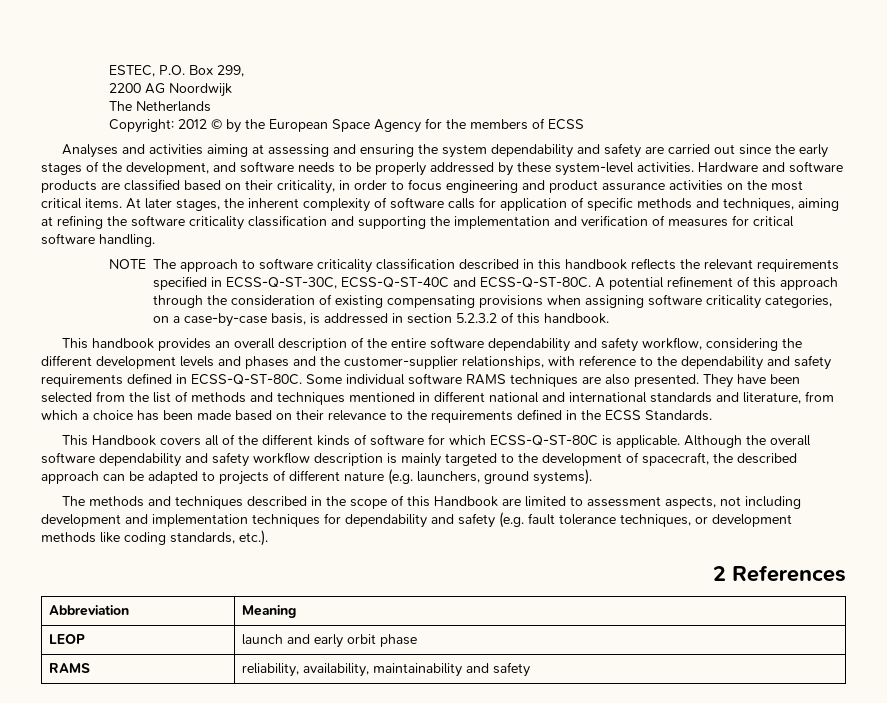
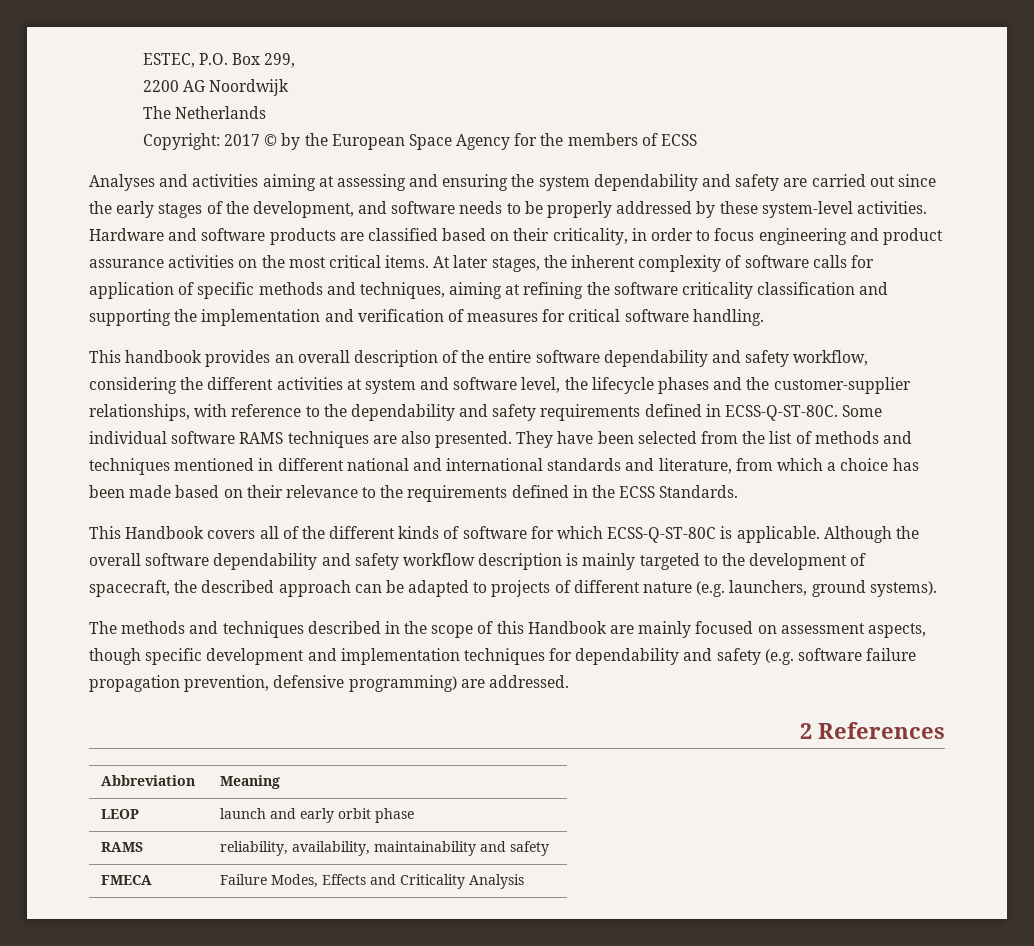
- Copyright: 2012 © by the European Space Agency for the members of ECSS
+ Copyright: 2017 © by the European Space Agency for the members of ECSS
- NOTE The approach to software criticality classification described in this handbook reflects the relevant requirements specified in ECSS-Q-ST-30C, ECSS-Q-ST-40C and ECSS-Q-ST-80C. A potential refinement of this approach through the consideration of existing compensating provisions when assigning software criticality categories, on a case-by-case basis, is addressed in section 5.2.3.2 of this handbook.
- This handbook provides an overall description of the entire software dependability and safety workflow, considering the different development levels and phases and the customer-supplier relationships, with reference to the dependability and safety requirements defined in ECSS-Q-ST-80C.
+ This handbook provides an overall description of the entire software dependability and safety workflow, considering the different activities at system and software level, the lifecycle phases and the customer-supplier relationships, with reference to the dependability and safety requirements defined in ECSS-Q-ST-80C.
- The methods and techniques described in the scope of this Handbook are limited to assessment aspects, not including development and implementation techniques for dependability and safety (e.g. fault tolerance techniques, or development methods like coding standards, etc.).
+ The methods and techniques described in the scope of this Handbook are mainly focused on assessment aspects, though specific development and implementation techniques for dependability and safety (e.g. software failure propagation prevention, defensive programming) are addressed.
+ FMECA | Failure Modes, Effects and Criticality Analysis

